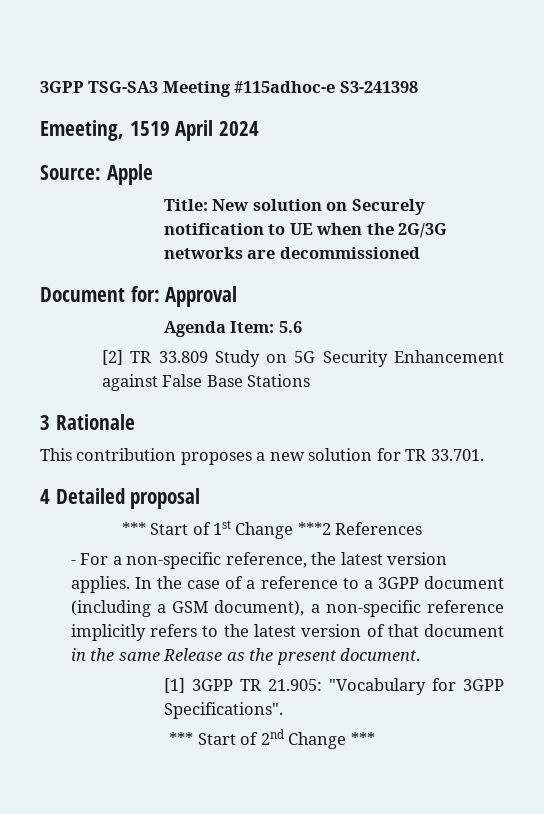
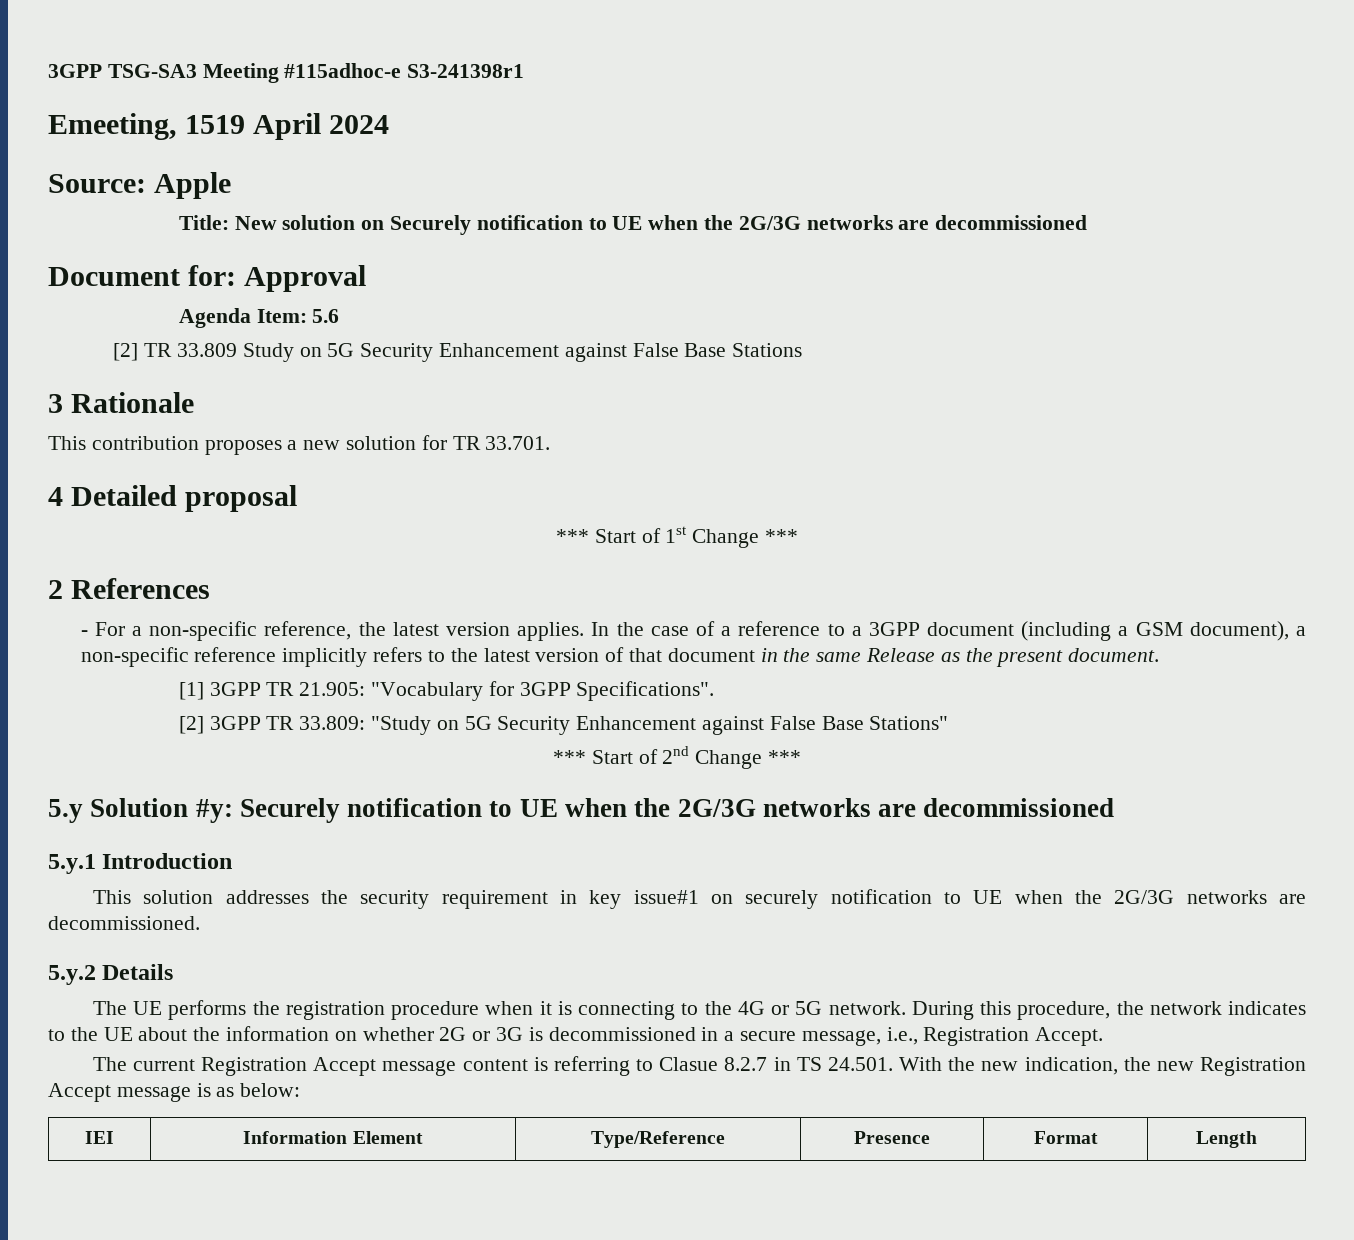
- 3GPP TSG-SA3 Meeting #115adhoc-e S3-241398
+ 3GPP TSG-SA3 Meeting #115adhoc-e S3-241398r1
- *** Start of 1st Change ***2 References
+ *** Start of 1st Change ***
+ 2 References
+ [2] 3GPP TR 33.809: "Study on 5G Security Enhancement against False Base Stations"
+ 5.y Solution #y: Securely notification to UE when the 2G/3G networks are decommissioned
+ 5.y.1 Introduction
+ This solution addresses the security requirement in key issue#1 on securely notification to UE when the 2G/3G networks are decommissioned.
+ 5.y.2 Details
+ The UE performs the registration procedure when it is connecting to the 4G or 5G network. During this procedure, the network indicates to the UE about the information on whether 2G or 3G is decommissioned in a secure message, i.e., Registration Accept.
+ The current Registration Accept message content is referring to Clasue 8.2.7 in TS 24.501. With the new indication, the new Registration Accept message is as below:
+ IEI | Information Element | Type/Reference | Presence | Format | Length

